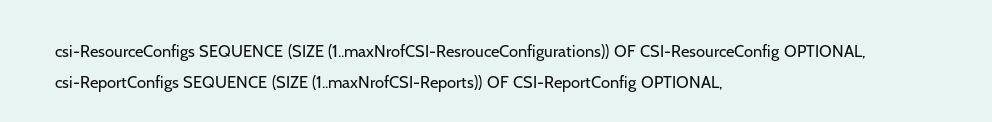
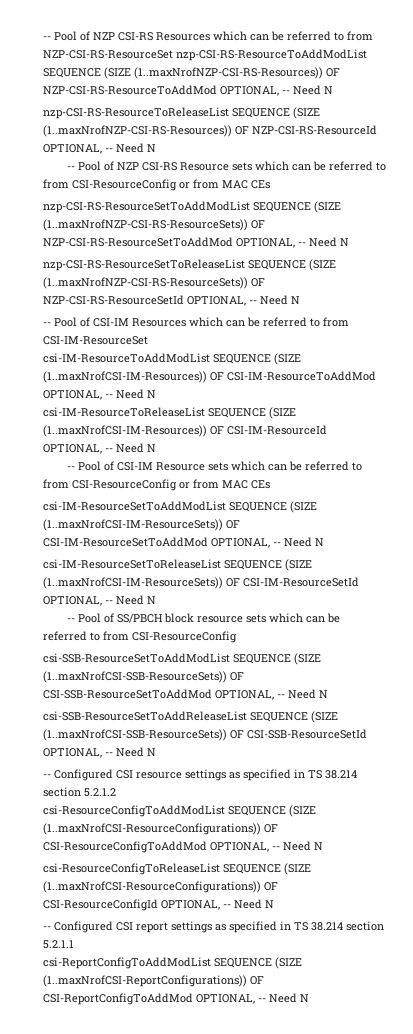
- csi-ResourceConfigs SEQUENCE (SIZE (1..maxNrofCSI-ResrouceConfigurations)) OF CSI-ResourceConfig OPTIONAL,
- csi-ReportConfigs SEQUENCE (SIZE (1..maxNrofCSI-Reports)) OF CSI-ReportConfig OPTIONAL,
+ -- Pool of NZP CSI-RS Resources which can be referred to from NZP-CSI-RS-ResourceSet nzp-CSI-RS-ResourceToAddModList SEQUENCE (SIZE (1..maxNrofNZP-CSI-RS-Resources)) OF NZP-CSI-RS-ResourceToAddMod OPTIONAL, -- Need N
+ nzp-CSI-RS-ResourceToReleaseList SEQUENCE (SIZE (1..maxNrofNZP-CSI-RS-Resources)) OF NZP-CSI-RS-ResourceId OPTIONAL, -- Need N
+ -- Pool of NZP CSI-RS Resource sets which can be referred to from CSI-ResourceConfig or from MAC CEs
+ nzp-CSI-RS-ResourceSetToAddModList SEQUENCE (SIZE (1..maxNrofNZP-CSI-RS-ResourceSets)) OF NZP-CSI-RS-ResourceSetToAddMod OPTIONAL, -- Need N
+ nzp-CSI-RS-ResourceSetToReleaseList SEQUENCE (SIZE (1..maxNrofNZP-CSI-RS-ResourceSets)) OF NZP-CSI-RS-ResourceSetId OPTIONAL, -- Need N
+ -- Pool of CSI-IM Resources which can be referred to from CSI-IM-ResourceSet
+ csi-IM-ResourceToAddModList SEQUENCE (SIZE (1..maxNrofCSI-IM-Resources)) OF CSI-IM-ResourceToAddMod OPTIONAL, -- Need N
+ csi-IM-ResourceToReleaseList SEQUENCE (SIZE (1..maxNrofCSI-IM-Resources)) OF CSI-IM-ResourceId OPTIONAL, -- Need N
+ -- Pool of CSI-IM Resource sets which can be referred to from CSI-ResourceConfig or from MAC CEs
+ csi-IM-ResourceSetToAddModList SEQUENCE (SIZE (1..maxNrofCSI-IM-ResourceSets)) OF CSI-IM-ResourceSetToAddMod OPTIONAL, -- Need N
+ csi-IM-ResourceSetToReleaseList SEQUENCE (SIZE (1..maxNrofCSI-IM-ResourceSets)) OF CSI-IM-ResourceSetId OPTIONAL, -- Need N
+ -- Pool of SS/PBCH block resource sets which can be referred to from CSI-ResourceConfig
+ csi-SSB-ResourceSetToAddModList SEQUENCE (SIZE (1..maxNrofCSI-SSB-ResourceSets)) OF CSI-SSB-ResourceSetToAddMod OPTIONAL, -- Need N
+ csi-SSB-ResourceSetToAddReleaseList SEQUENCE (SIZE (1..maxNrofCSI-SSB-ResourceSets)) OF CSI-SSB-ResourceSetId OPTIONAL, -- Need N
+ -- Configured CSI resource settings as specified in TS 38.214 section 5.2.1.2
+ csi-ResourceConfigToAddModList SEQUENCE (SIZE (1..maxNrofCSI-ResourceConfigurations)) OF CSI-ResourceConfigToAddMod OPTIONAL, -- Need N
+ csi-ResourceConfigToReleaseList SEQUENCE (SIZE (1..maxNrofCSI-ResourceConfigurations)) OF CSI-ResourceConfigId OPTIONAL, -- Need N
+ -- Configured CSI report settings as specified in TS 38.214 section 5.2.1.1
+ csi-ReportConfigToAddModList SEQUENCE (SIZE (1..maxNrofCSI-ReportConfigurations)) OF CSI-ReportConfigToAddMod OPTIONAL, -- Need N

